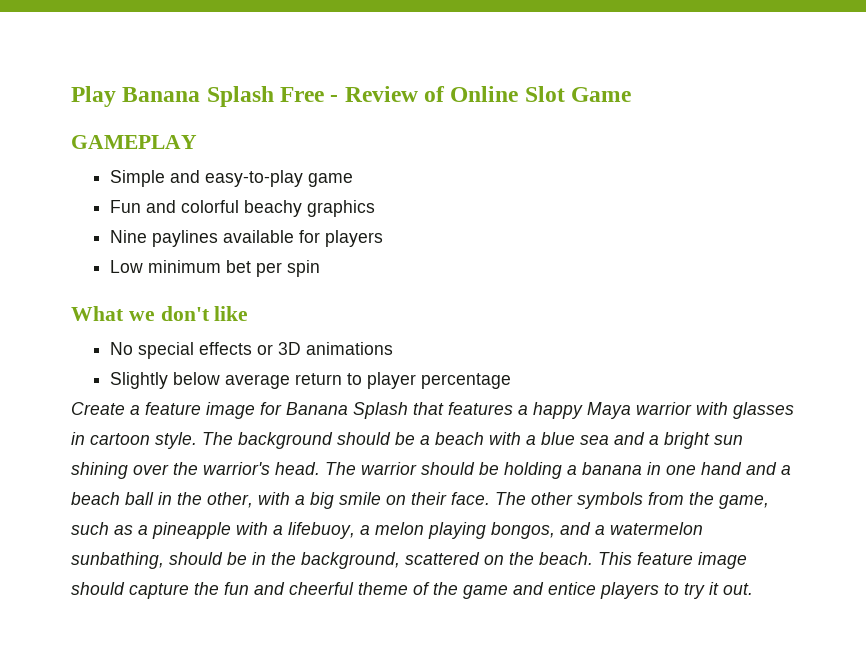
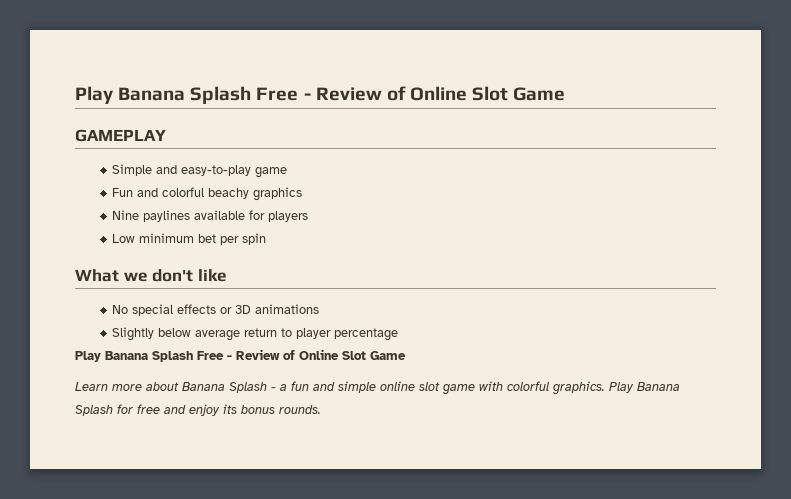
  Slightly below average return to player percentage
- Create a feature image for Banana Splash that features a happy Maya warrior with glasses in cartoon style. The background should be a beach with a blue sea and a bright sun shining over the warrior's head. The warrior should be holding a banana in one hand and a beach ball in the other, with a big smile on their face. The other symbols from the game, such as a pineapple with a lifebuoy, a melon playing bongos, and a watermelon sunbathing, should be in the background, scattered on the beach. This feature image should capture the fun and cheerful theme of the game and entice players to try it out.
+ Play Banana Splash Free - Review of Online Slot Game
+ Learn more about Banana Splash - a fun and simple online slot game with colorful graphics. Play Banana Splash for free and enjoy its bonus rounds.

